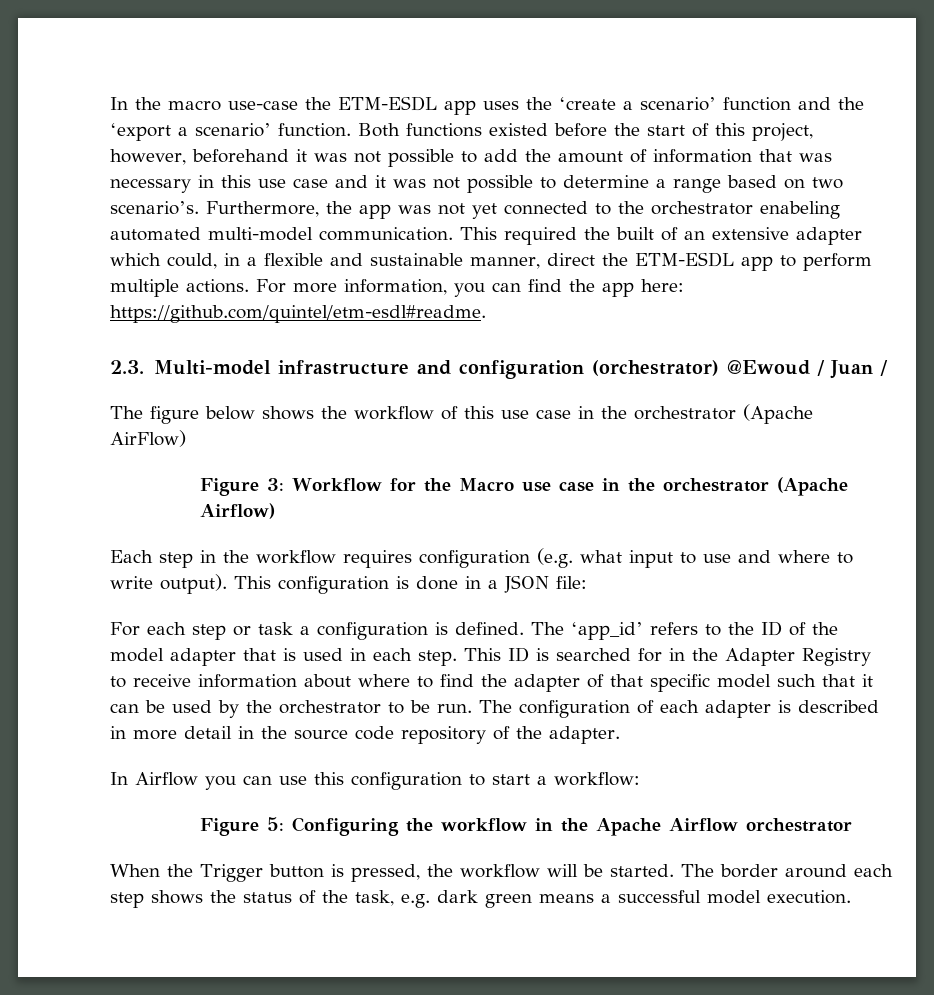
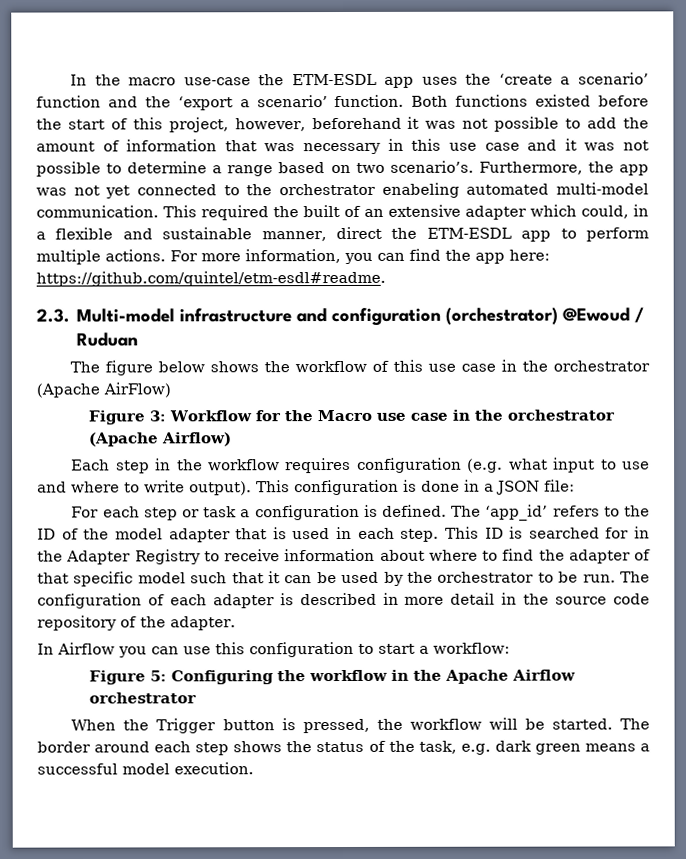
- 2.3. Multi-model infrastructure and configuration (orchestrator) @Ewoud / Juan /
+ 2.3. Multi-model infrastructure and configuration (orchestrator) @Ewoud / Ruduan

